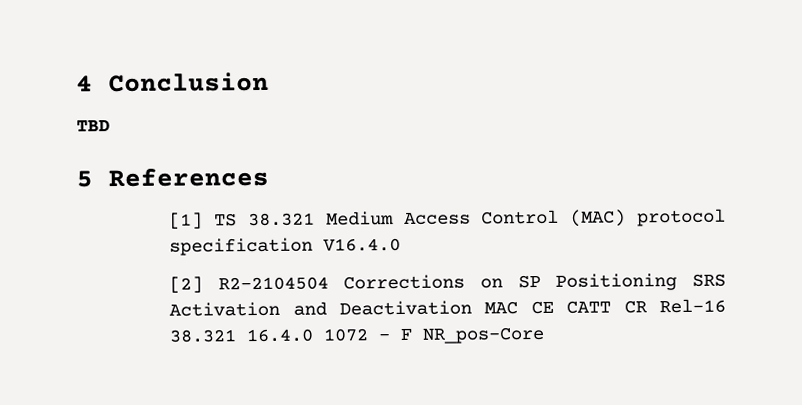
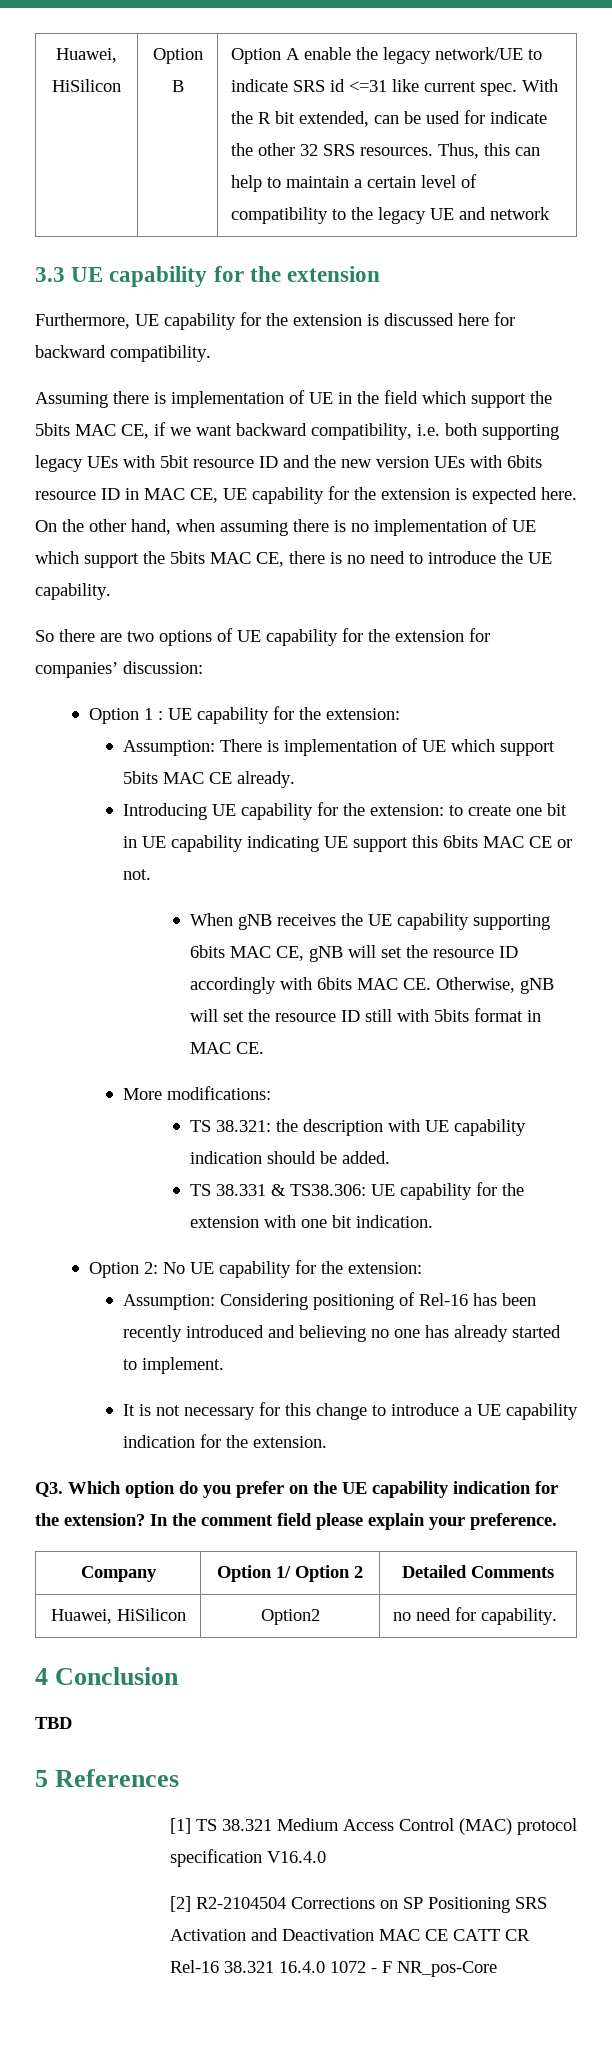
+ Huawei, HiSilicon | Option B | Option A enable the legacy network/UE to indicate SRS id <=31 like current spec. With the R bit extended, can be used for indicate the other 32 SRS resources. Thus, this can help to maintain a certain level of compatibility to the legacy UE and network
+ 3.3 UE capability for the extension
+ Furthermore, UE capability for the extension is discussed here for backward compatibility.
+ Assuming there is implementation of UE in the field which support the 5bits MAC CE, if we want backward compatibility, i.e. both supporting legacy UEs with 5bit resource ID and the new version UEs with 6bits resource ID in MAC CE, UE capability for the extension is expected here. On the other hand, when assuming there is no implementation of UE which support the 5bits MAC CE, there is no need to introduce the UE capability.
+ So there are two options of UE capability for the extension for companies’ discussion:
+ Option 1 : UE capability for the extension:
+ Assumption: There is implementation of UE which support 5bits MAC CE already.
+ Introducing UE capability for the extension: to create one bit in UE capability indicating UE support this 6bits MAC CE or not.
+ When gNB receives the UE capability supporting 6bits MAC CE, gNB will set the resource ID accordingly with 6bits MAC CE. Otherwise, gNB will set the resource ID still with 5bits format in MAC CE.
+ More modifications:
+ TS 38.321: the description with UE capability indication should be added.
+ TS 38.331 & TS38.306: UE capability for the extension with one bit indication.
+ Option 2: No UE capability for the extension:
+ Assumption: Considering positioning of Rel-16 has been recently introduced and believing no one has already started to implement.
+ It is not necessary for this change to introduce a UE capability indication for the extension.
+ Q3. Which option do you prefer on the UE capability indication for the extension? In the comment field please explain your preference.
+ Company | Option 1/ Option 2 | Detailed Comments
+ Huawei, HiSilicon | Option2 | no need for capability.

